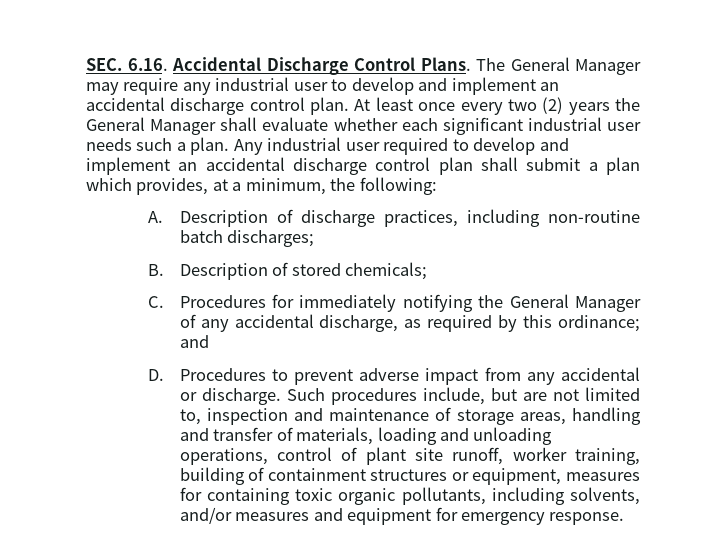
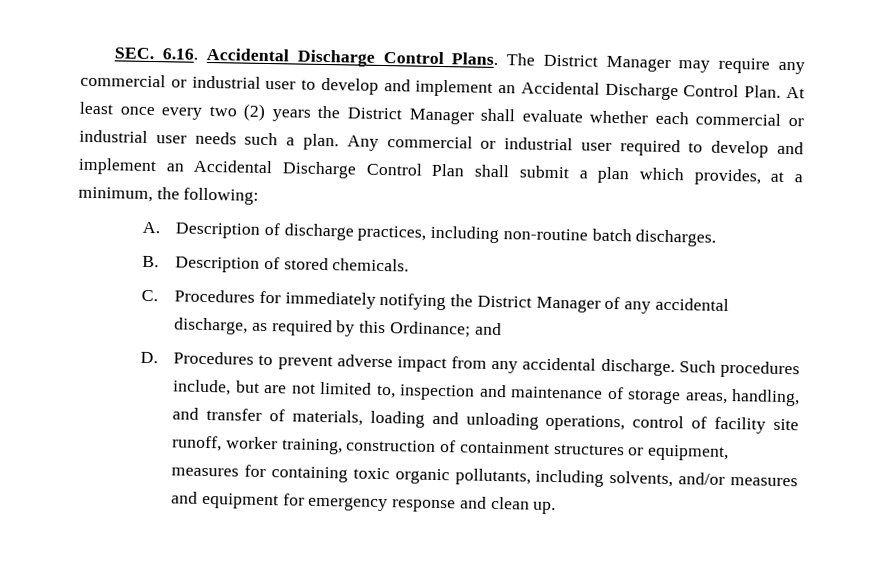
- The General Manager may require any industrial user to develop and implement an accidental discharge control plan.
+ The District Manager may require any commercial or industrial user to develop and implement an Accidental Discharge Control Plan.
- At least once every two (2) years the General Manager shall evaluate whether each significant industrial user needs such a plan.
+ At least once every two (2) years the District Manager shall evaluate whether each commercial or industrial user needs such a plan.
- Any industrial user required to develop and implement an accidental discharge control plan shall submit a plan which provides, at a minimum, the following:
+ Any commercial or industrial user required to develop and implement an Accidental Discharge Control Plan shall submit a plan which provides, at a minimum, the following:
- A. Description of discharge practices, including non-routine batch discharges;
+ A. Description of discharge practices, including non-routine batch discharges.
- B. Description of stored chemicals;
+ B. Description of stored chemicals.
- C. Procedures for immediately notifying the General Manager of any accidental discharge, as required by this ordinance; and
+ C. Procedures for immediately notifying the District Manager of any accidental discharge, as required by this Ordinance; and
- D. Procedures to prevent adverse impact from any accidental or discharge.
+ D. Procedures to prevent adverse impact from any accidental discharge.
- Such procedures include, but are not limited to, inspection and maintenance of storage areas, handling and transfer of materials, loading and unloading operations, control of plant site runoff, worker training, building of containment structures or equipment, measures for containing toxic organic pollutants, including solvents, and/or measures and equipment for emergency response.
+ Such procedures include, but are not limited to, inspection and maintenance of storage areas, handling, and transfer of materials, loading and unloading operations, control of facility site runoff, worker training, construction of containment structures or equipment, measures for containing toxic organic pollutants, including solvents, and/or measures and equipment for emergency response and clean up.

